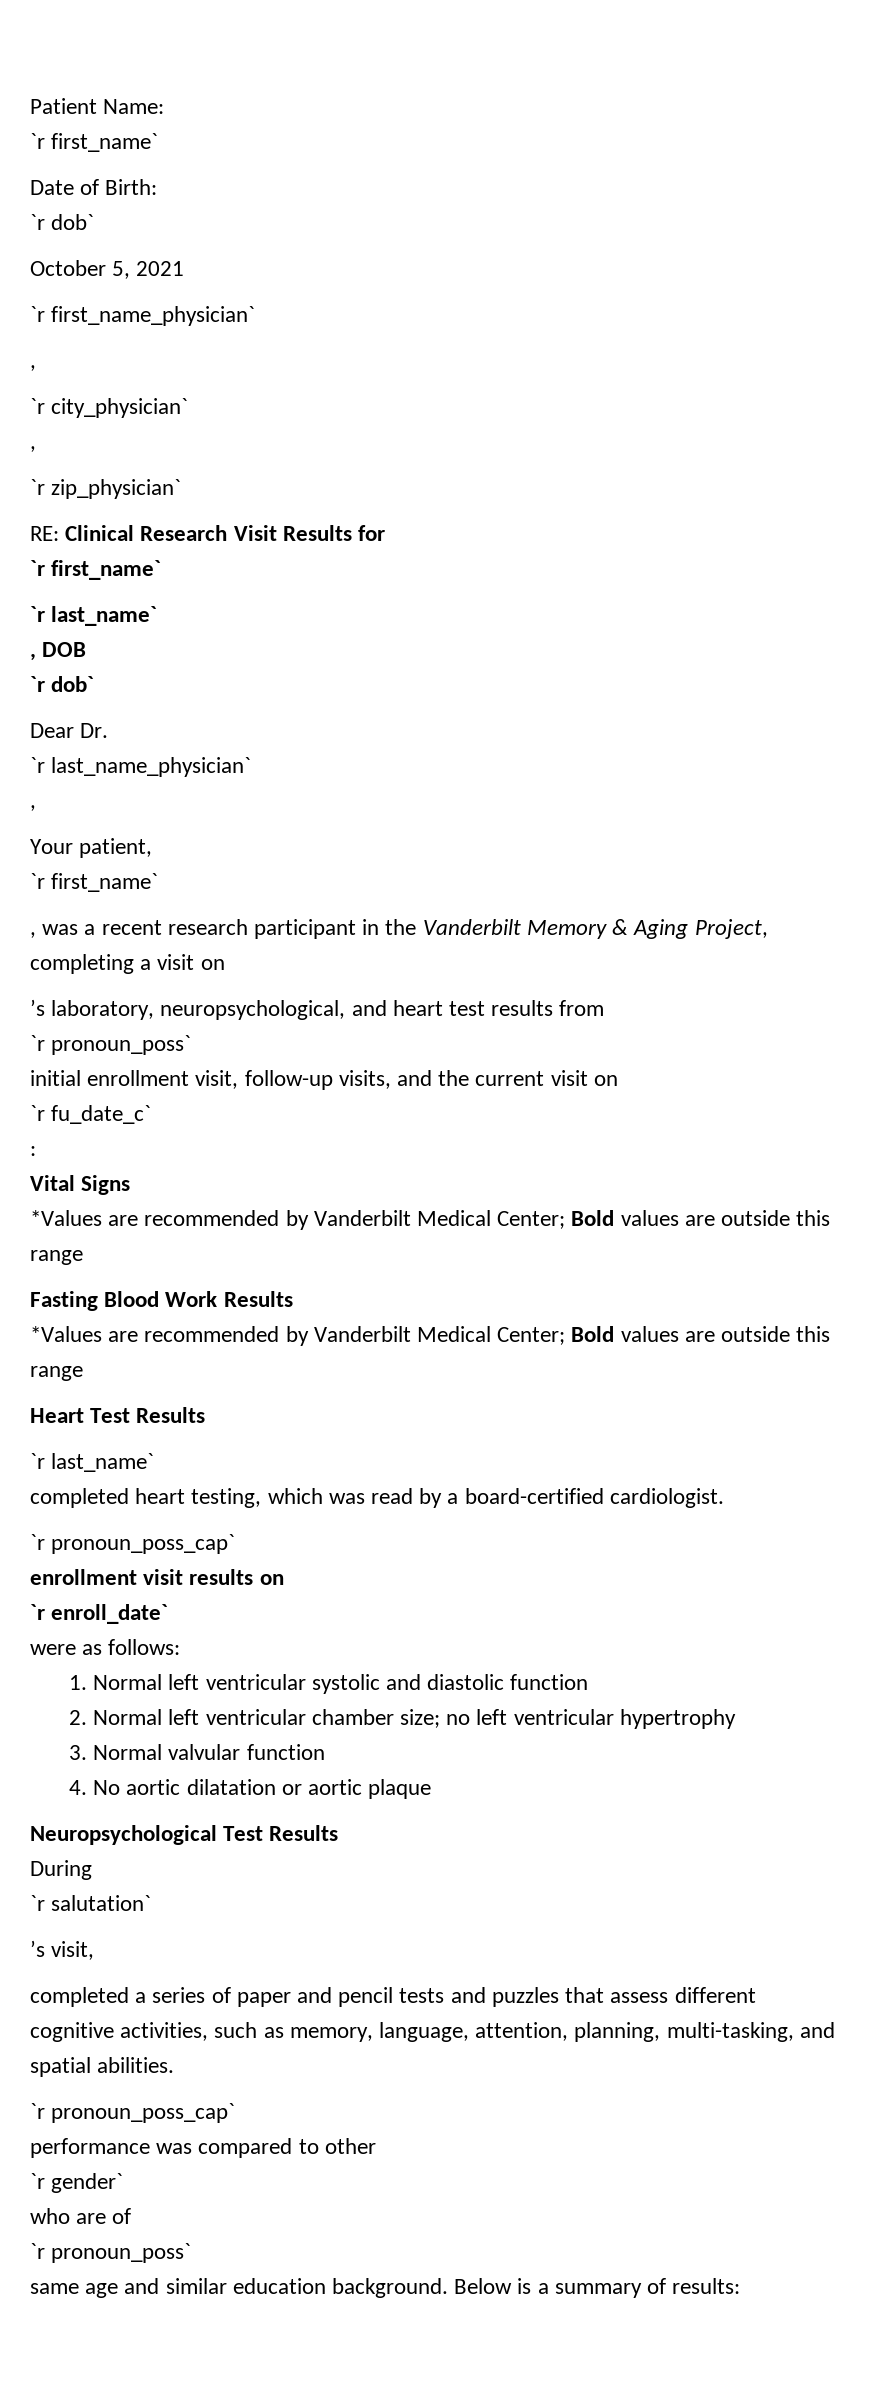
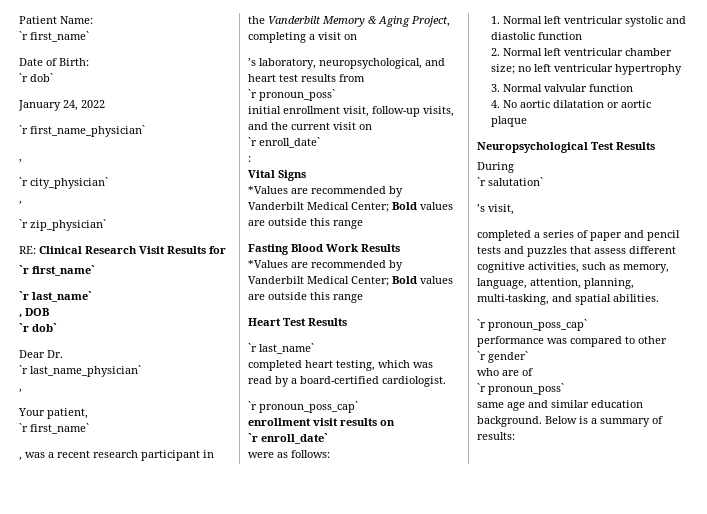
- October 5, 2021
+ January 24, 2022
  initial enrollment visit, follow-up visits, and the current visit on
- `r fu_date_c`
+ `r enroll_date`

